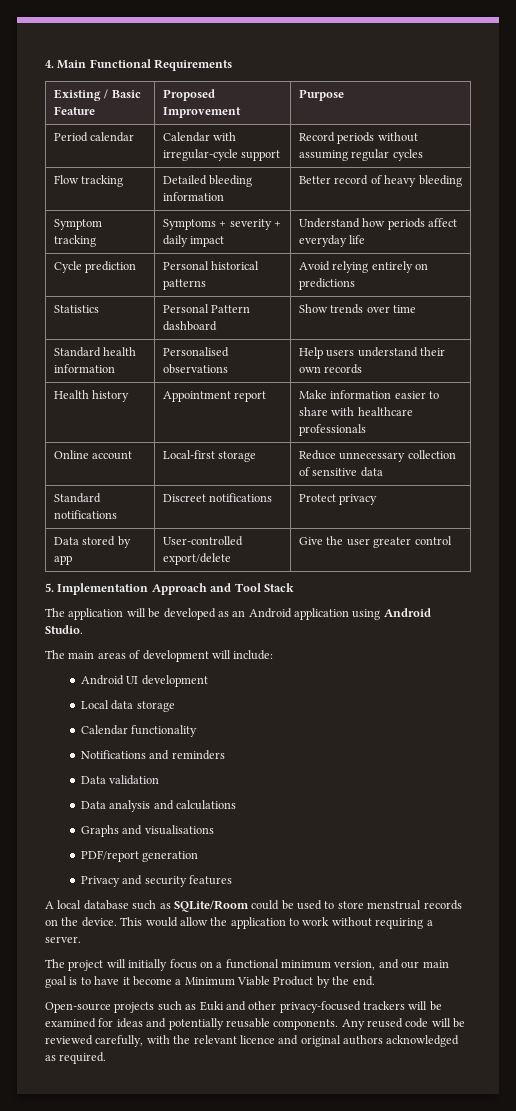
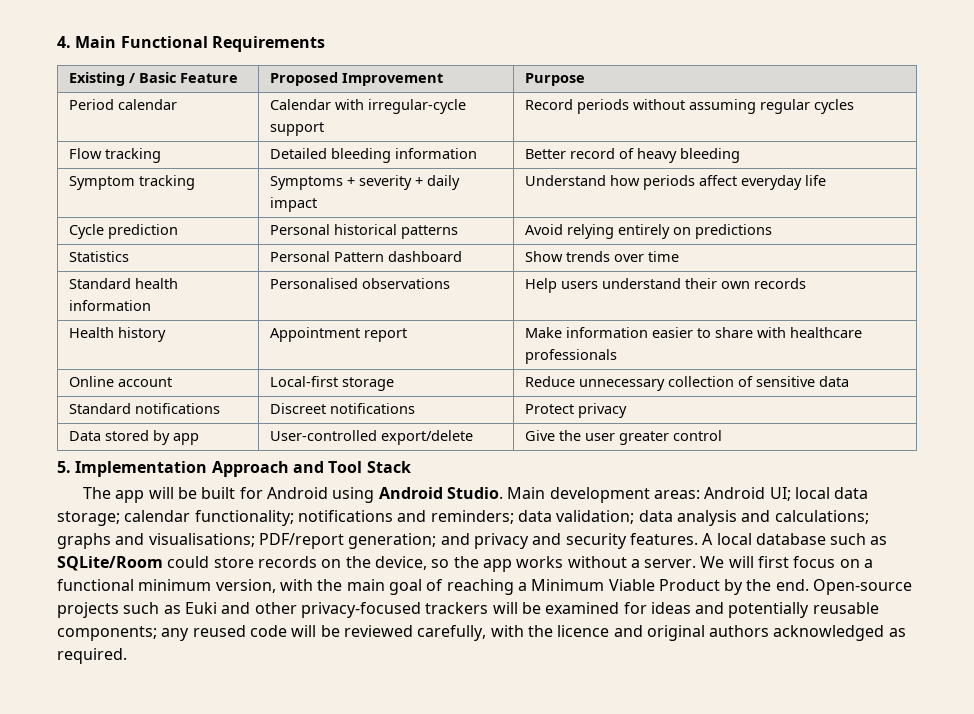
- The application will be developed as an Android application using Android Studio.
- The main areas of development will include:
- Android UI development
- Local data storage
- Calendar functionality
- Notifications and reminders
- Data validation
- Data analysis and calculations
- Graphs and visualisations
- PDF/report generation
- Privacy and security features
- A local database such as SQLite/Room could be used to store menstrual records on the device. This would allow the application to work without requiring a server.
- The project will initially focus on a functional minimum version, and our main goal is to have it become a Minimum Viable Product by the end.
- Open-source projects such as Euki and other privacy-focused trackers will be examined for ideas and potentially reusable components. Any reused code will be reviewed carefully, with the relevant licence and original authors acknowledged as required.
+ The app will be built for Android using Android Studio. Main development areas: Android UI; local data storage; calendar functionality; notifications and reminders; data validation; data analysis and calculations; graphs and visualisations; PDF/report generation; and privacy and security features. A local database such as SQLite/Room could store records on the device, so the app works without a server. We will first focus on a functional minimum version, with the main goal of reaching a Minimum Viable Product by the end. Open-source projects such as Euki and other privacy-focused trackers will be examined for ideas and potentially reusable components; any reused code will be reviewed carefully, with the licence and original authors acknowledged as required.

